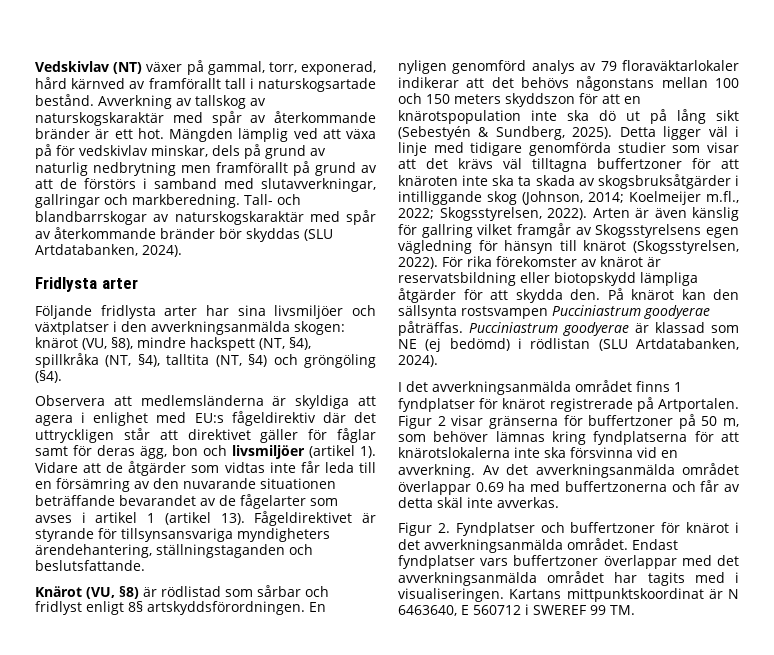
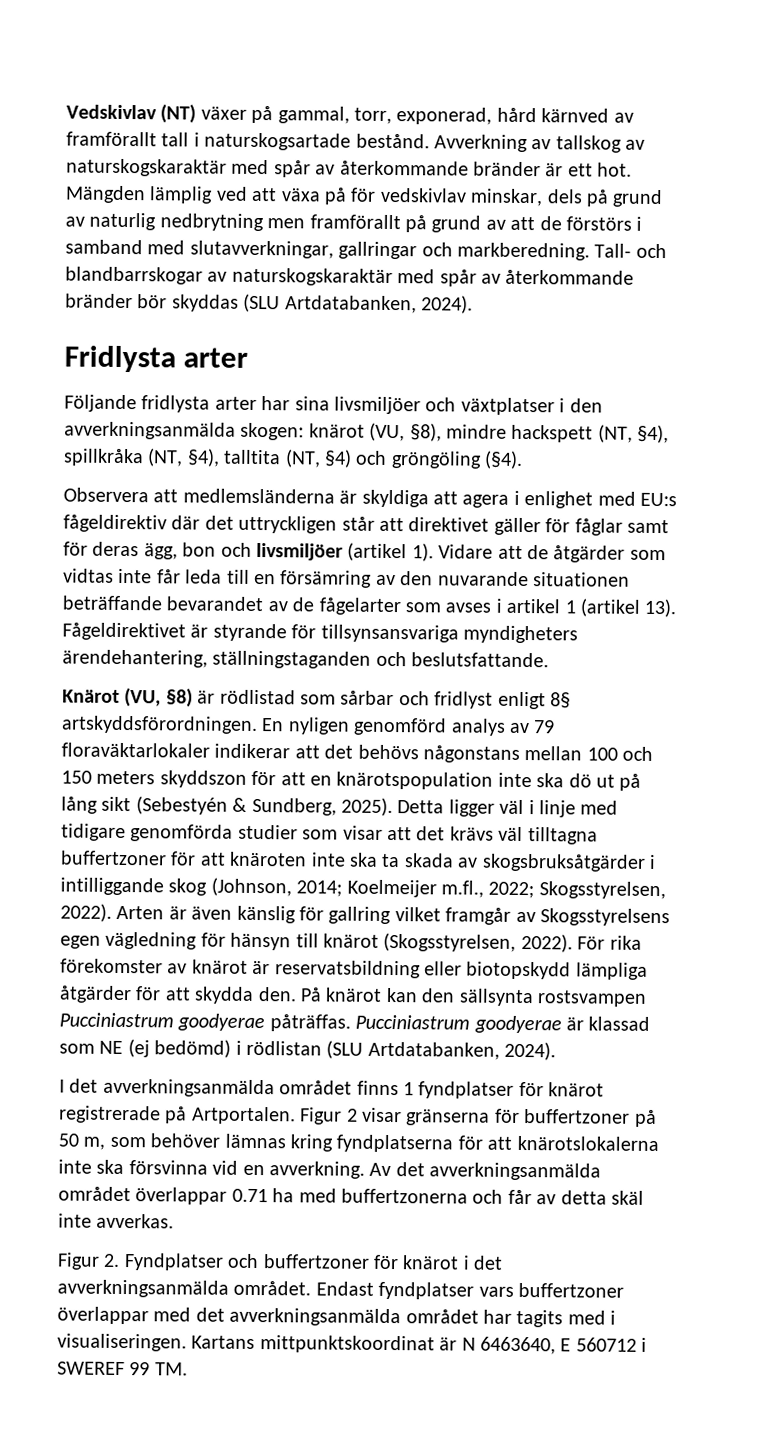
- Av det avverkningsanmälda området överlappar 0.69 ha med buffertzonerna och får av detta skäl inte avverkas.
+ Av det avverkningsanmälda området överlappar 0.71 ha med buffertzonerna och får av detta skäl inte avverkas.

